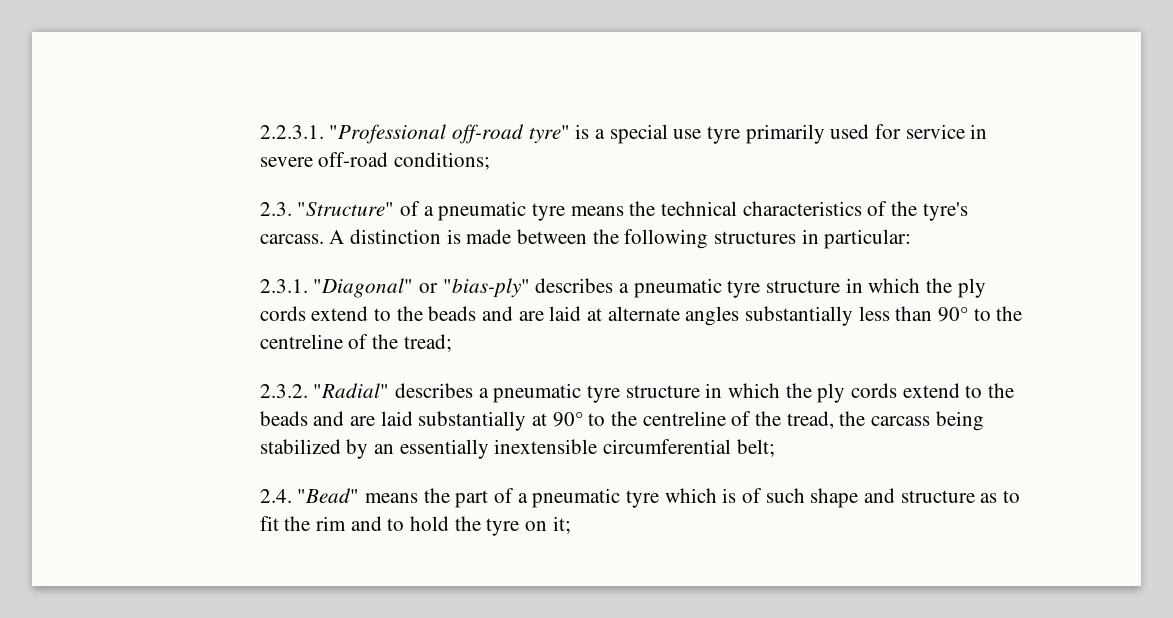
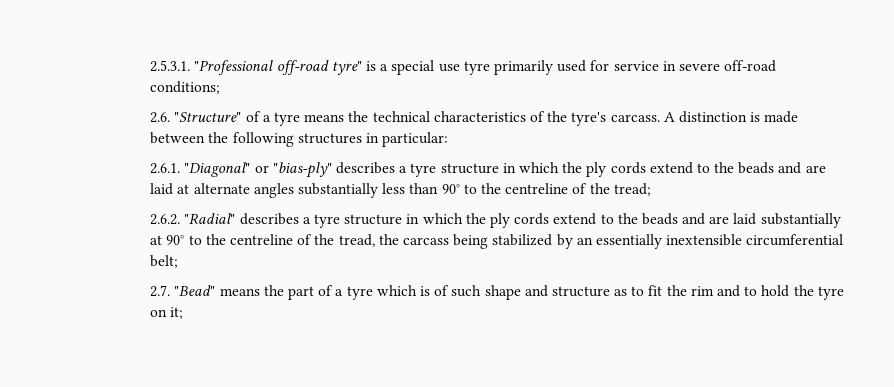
- 2.2.3.1. "Professional off-road tyre" is a special use tyre primarily used for service in severe off-road conditions;
+ 2.5.3.1. "Professional off-road tyre" is a special use tyre primarily used for service in severe off-road conditions;
- 2.3. "Structure" of a pneumatic tyre means the technical characteristics of the tyre's carcass.
+ 2.6. "Structure" of a tyre means the technical characteristics of the tyre's carcass.
- 2.3.1. "Diagonal" or "bias-ply" describes a pneumatic tyre structure in which the ply cords extend to the beads and are laid at alternate angles substantially less than 90° to the centreline of the tread;
+ 2.6.1. "Diagonal" or "bias-ply" describes a tyre structure in which the ply cords extend to the beads and are laid at alternate angles substantially less than 90° to the centreline of the tread;
- 2.3.2. "Radial" describes a pneumatic tyre structure in which the ply cords extend to the beads and are laid substantially at 90° to the centreline of the tread, the carcass being stabilized by an essentially inextensible circumferential belt;
+ 2.6.2. "Radial" describes a tyre structure in which the ply cords extend to the beads and are laid substantially at 90° to the centreline of the tread, the carcass being stabilized by an essentially inextensible circumferential belt;
- 2.4. "Bead" means the part of a pneumatic tyre which is of such shape and structure as to fit the rim and to hold the tyre on it;
+ 2.7. "Bead" means the part of a tyre which is of such shape and structure as to fit the rim and to hold the tyre on it;

